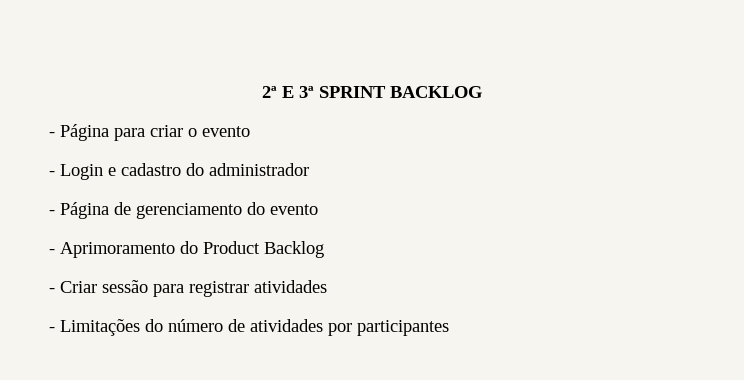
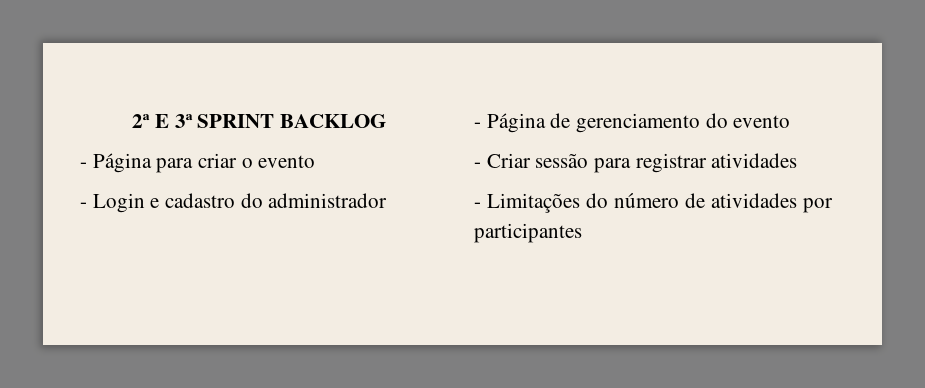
- - Aprimoramento do Product Backlog

